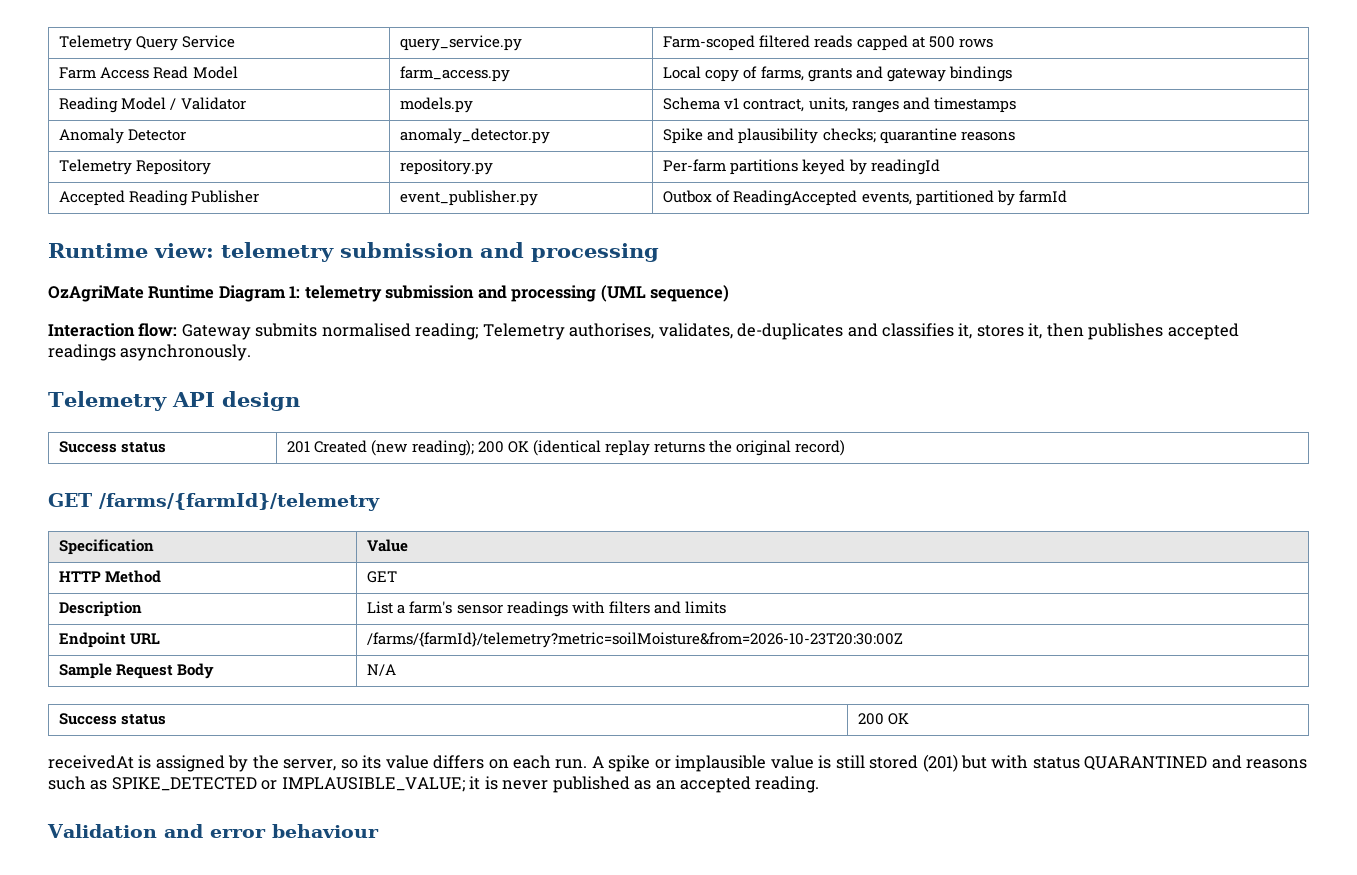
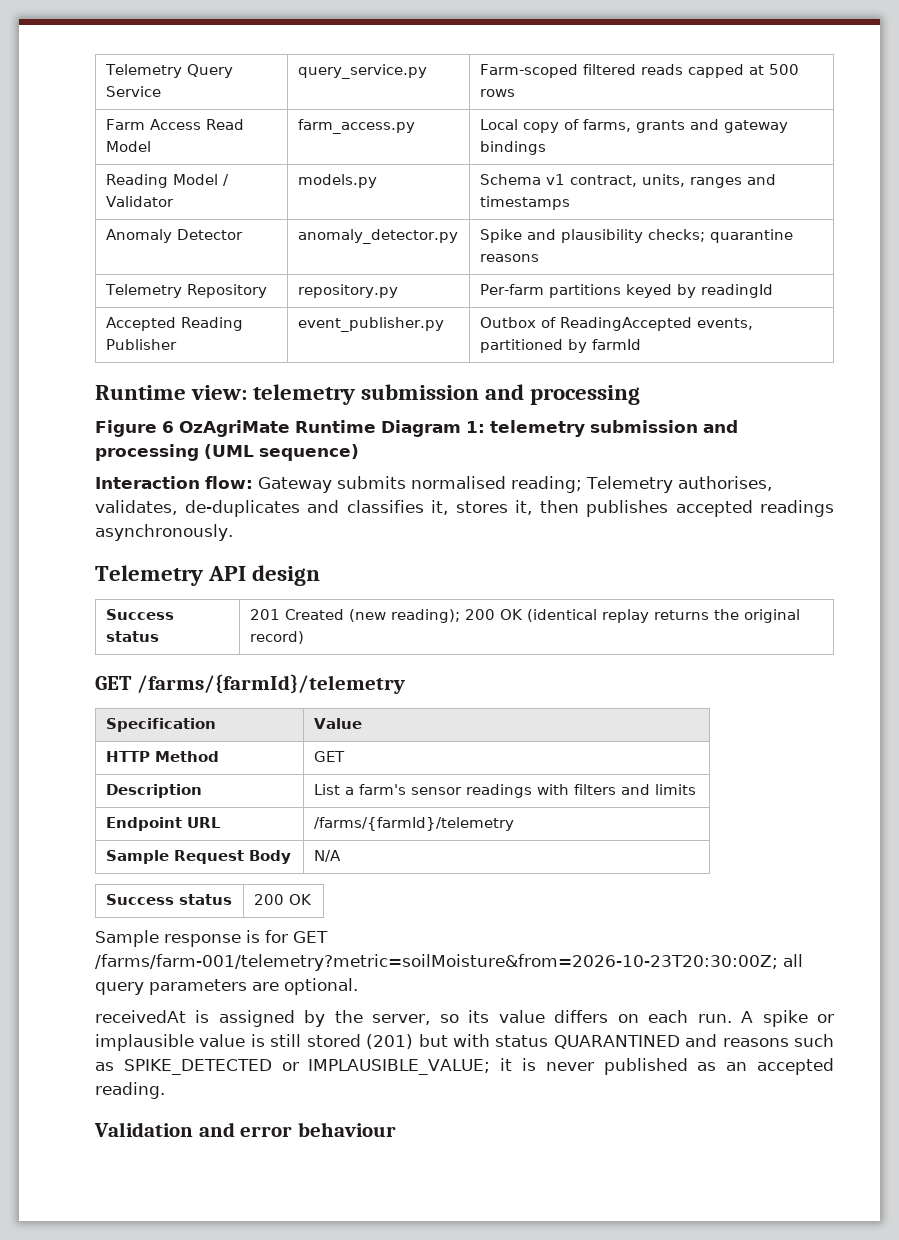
- OzAgriMate Runtime Diagram 1: telemetry submission and processing (UML sequence)
+ Figure 6 OzAgriMate Runtime Diagram 1: telemetry submission and processing (UML sequence)
- Endpoint URL | /farms/{farmId}/telemetry?metric=soilMoisture&from=2026-10-23T20:30:00Z
+ Endpoint URL | /farms/{farmId}/telemetry
+ Sample response is for GET /farms/farm-001/telemetry?metric=soilMoisture&from=2026-10-23T20:30:00Z; all query parameters are optional.

